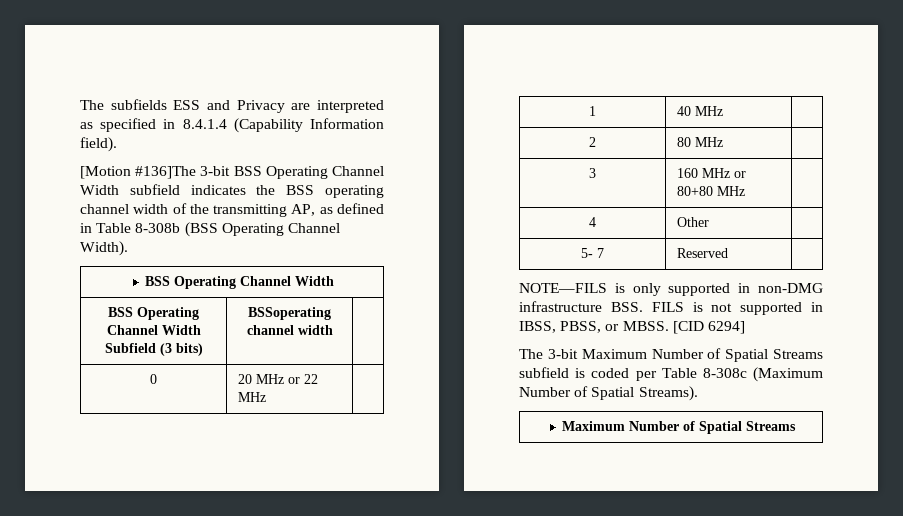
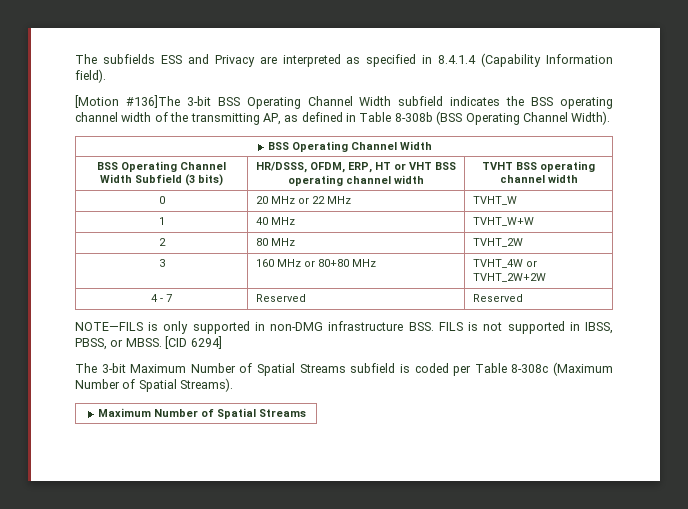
- BSS Operating Channel Width Subfield (3 bits) | BSSoperating channel width |
+ BSS Operating Channel Width Subfield (3 bits) | HR/DSSS, OFDM, ERP, HT or VHT BSS operating channel width | TVHT BSS operating channel width
- 0 | 20 MHz or 22 MHz |
+ 0 | 20 MHz or 22 MHz | TVHT_W
- 1 | 40 MHz |
+ 1 | 40 MHz | TVHT_W+W
- 2 | 80 MHz |
+ 2 | 80 MHz | TVHT_2W
- 3 | 160 MHz or 80+80 MHz |
+ 3 | 160 MHz or 80+80 MHz | TVHT_4W or TVHT_2W+2W
- 4 | Other |
- 5- 7 | Reserved |
+ 4 - 7 | Reserved | Reserved

